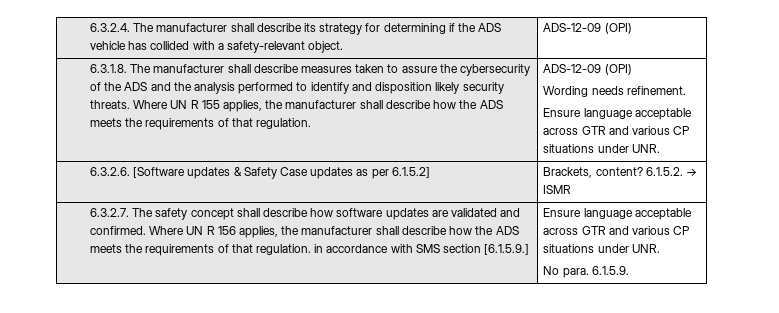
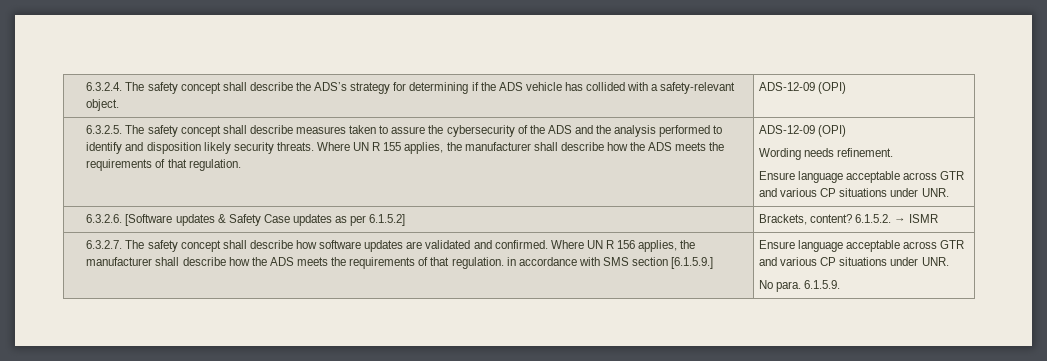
- 6.3.2.4. The manufacturer shall describe its strategy for determining if the ADS vehicle has collided with a safety-relevant object. | ADS-12-09 (OPI)
+ 6.3.2.4. The safety concept shall describe the ADS’s strategy for determining if the ADS vehicle has collided with a safety-relevant object. | ADS-12-09 (OPI)
- 6.3.1.8. The manufacturer shall describe measures taken to assure the cybersecurity of the ADS and the analysis performed to identify and disposition likely security threats.
+ 6.3.2.5. The safety concept shall describe measures taken to assure the cybersecurity of the ADS and the analysis performed to identify and disposition likely security threats.

